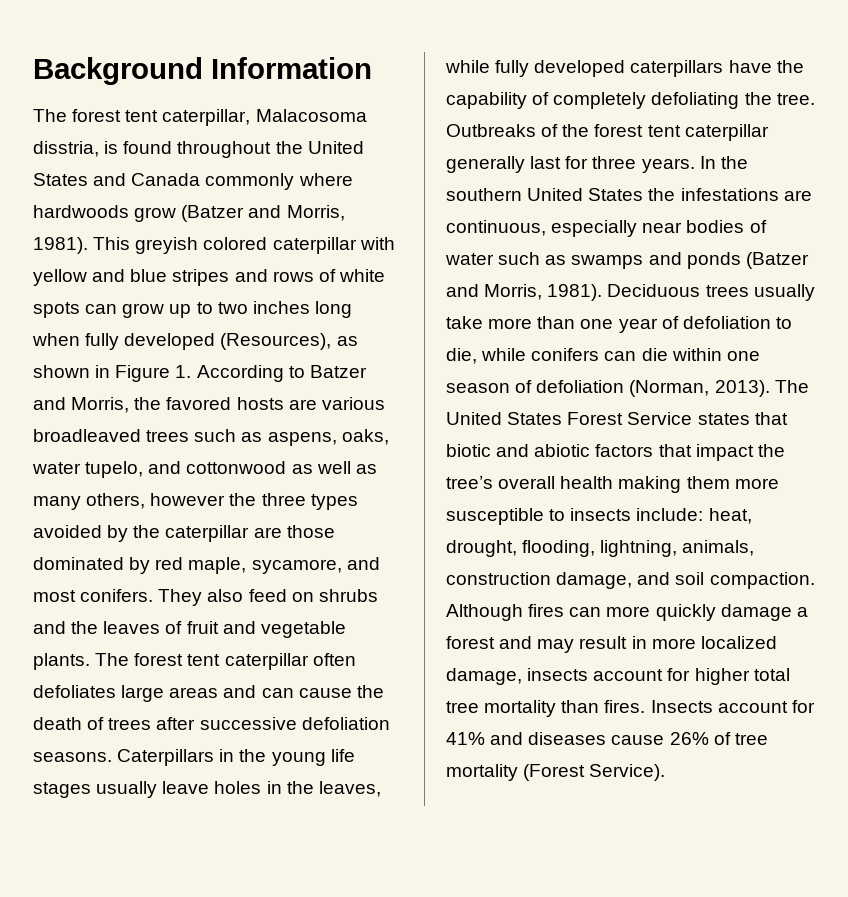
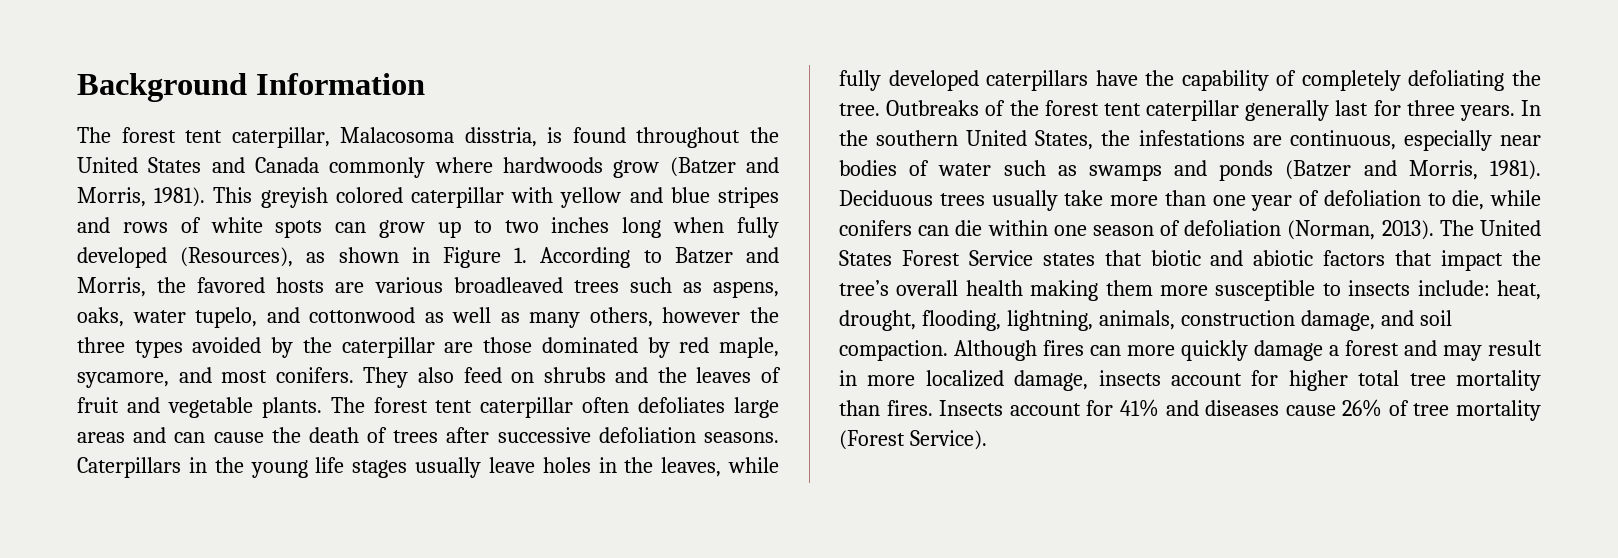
- In the southern United States the infestations are continuous, especially near bodies of water such as swamps and ponds (Batzer and Morris, 1981).
+ In the southern United States, the infestations are continuous, especially near bodies of water such as swamps and ponds (Batzer and Morris, 1981).

